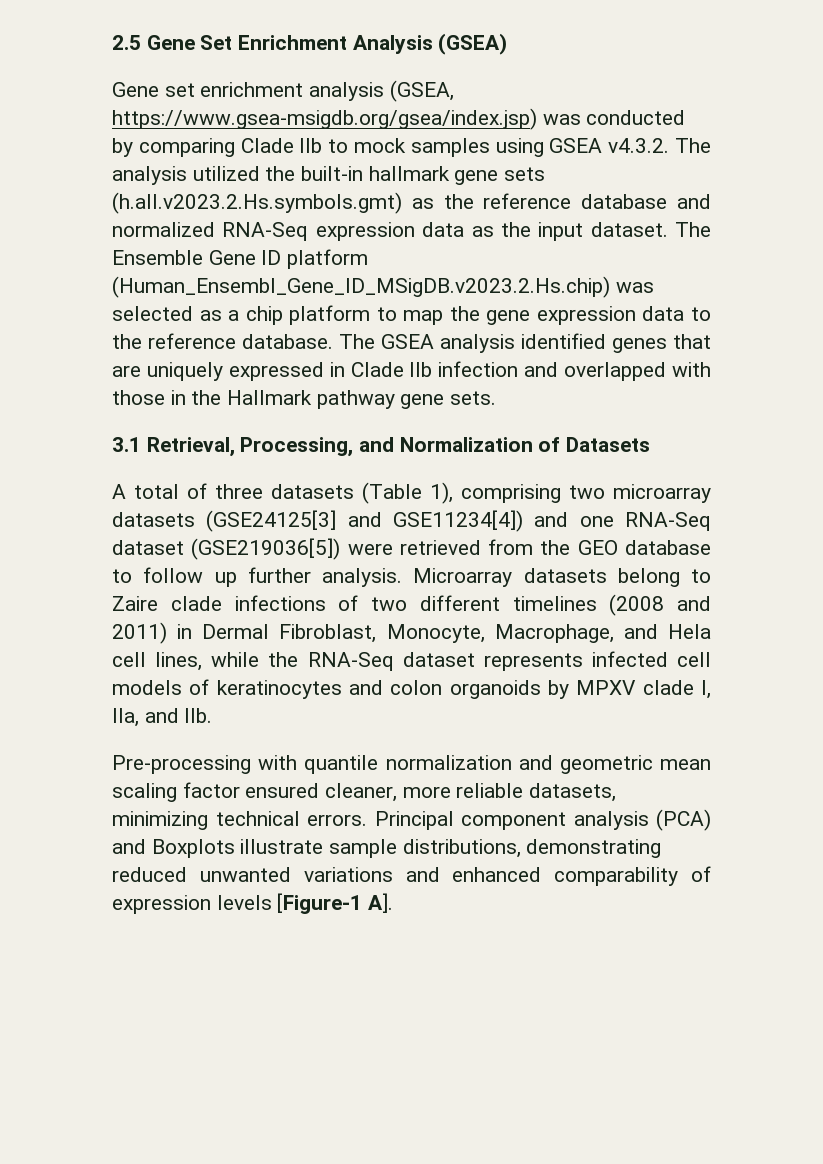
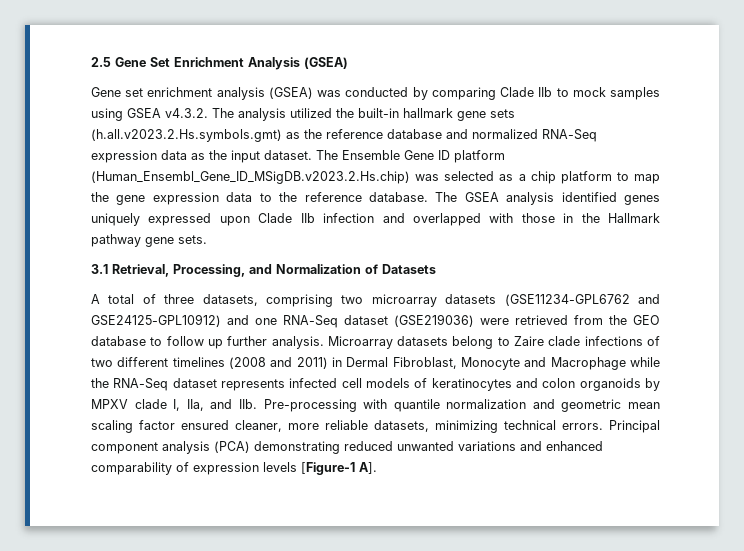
- Gene set enrichment analysis (GSEA, https://www.gsea-msigdb.org/gsea/index.jsp) was conducted by comparing Clade IIb to mock samples using GSEA v4.3.2. The analysis utilized the built-in hallmark gene sets (h.all.v2023.2.Hs.symbols.gmt) as the reference database and normalized RNA-Seq expression data as the input dataset.
+ Gene set enrichment analysis (GSEA) was conducted by comparing Clade IIb to mock samples using GSEA v4.3.2. The analysis utilized the built-in hallmark gene sets (h.all.v2023.2.Hs.symbols.gmt) as the reference database and normalized RNA-Seq expression data as the input dataset.
- The GSEA analysis identified genes that are uniquely expressed in Clade IIb infection and overlapped with those in the Hallmark pathway gene sets.
+ The GSEA analysis identified genes uniquely expressed upon Clade IIb infection and overlapped with those in the Hallmark pathway gene sets.
- A total of three datasets (Table 1), comprising two microarray datasets (GSE24125[3] and GSE11234[4]) and one RNA-Seq dataset (GSE219036[5]) were retrieved from the GEO database to follow up further analysis.
+ A total of three datasets, comprising two microarray datasets (GSE11234-GPL6762 and GSE24125-GPL10912) and one RNA-Seq dataset (GSE219036) were retrieved from the GEO database to follow up further analysis.
- Microarray datasets belong to Zaire clade infections of two different timelines (2008 and 2011) in Dermal Fibroblast, Monocyte, Macrophage, and Hela cell lines, while the RNA-Seq dataset represents infected cell models of keratinocytes and colon organoids by MPXV clade I, IIa, and IIb.
- Pre-processing with quantile normalization and geometric mean scaling factor ensured cleaner, more reliable datasets, minimizing technical errors.
+ Microarray datasets belong to Zaire clade infections of two different timelines (2008 and 2011) in Dermal Fibroblast, Monocyte and Macrophage while the RNA-Seq dataset represents infected cell models of keratinocytes and colon organoids by MPXV clade I, IIa, and IIb. Pre-processing with quantile normalization and geometric mean scaling factor ensured cleaner, more reliable datasets, minimizing technical errors.
- Principal component analysis (PCA) and Boxplots illustrate sample distributions, demonstrating reduced unwanted variations and enhanced comparability of expression levels [Figure-1 A].
+ Principal component analysis (PCA) demonstrating reduced unwanted variations and enhanced comparability of expression levels [Figure-1 A].

